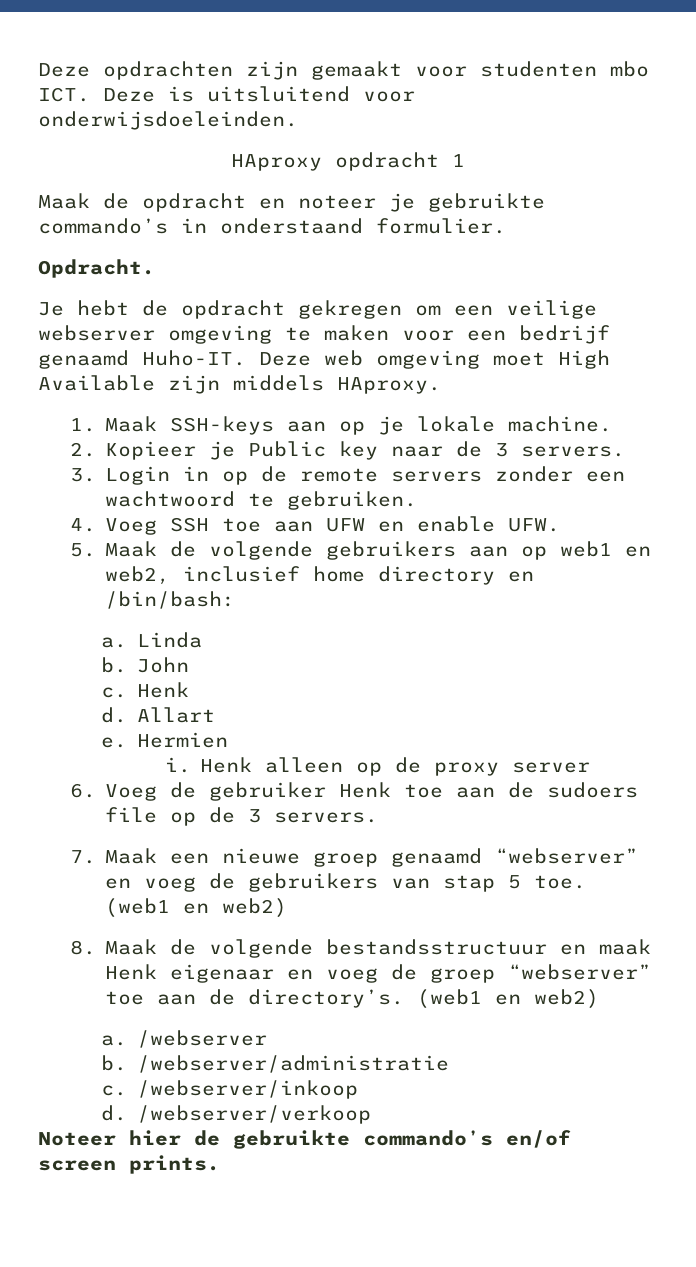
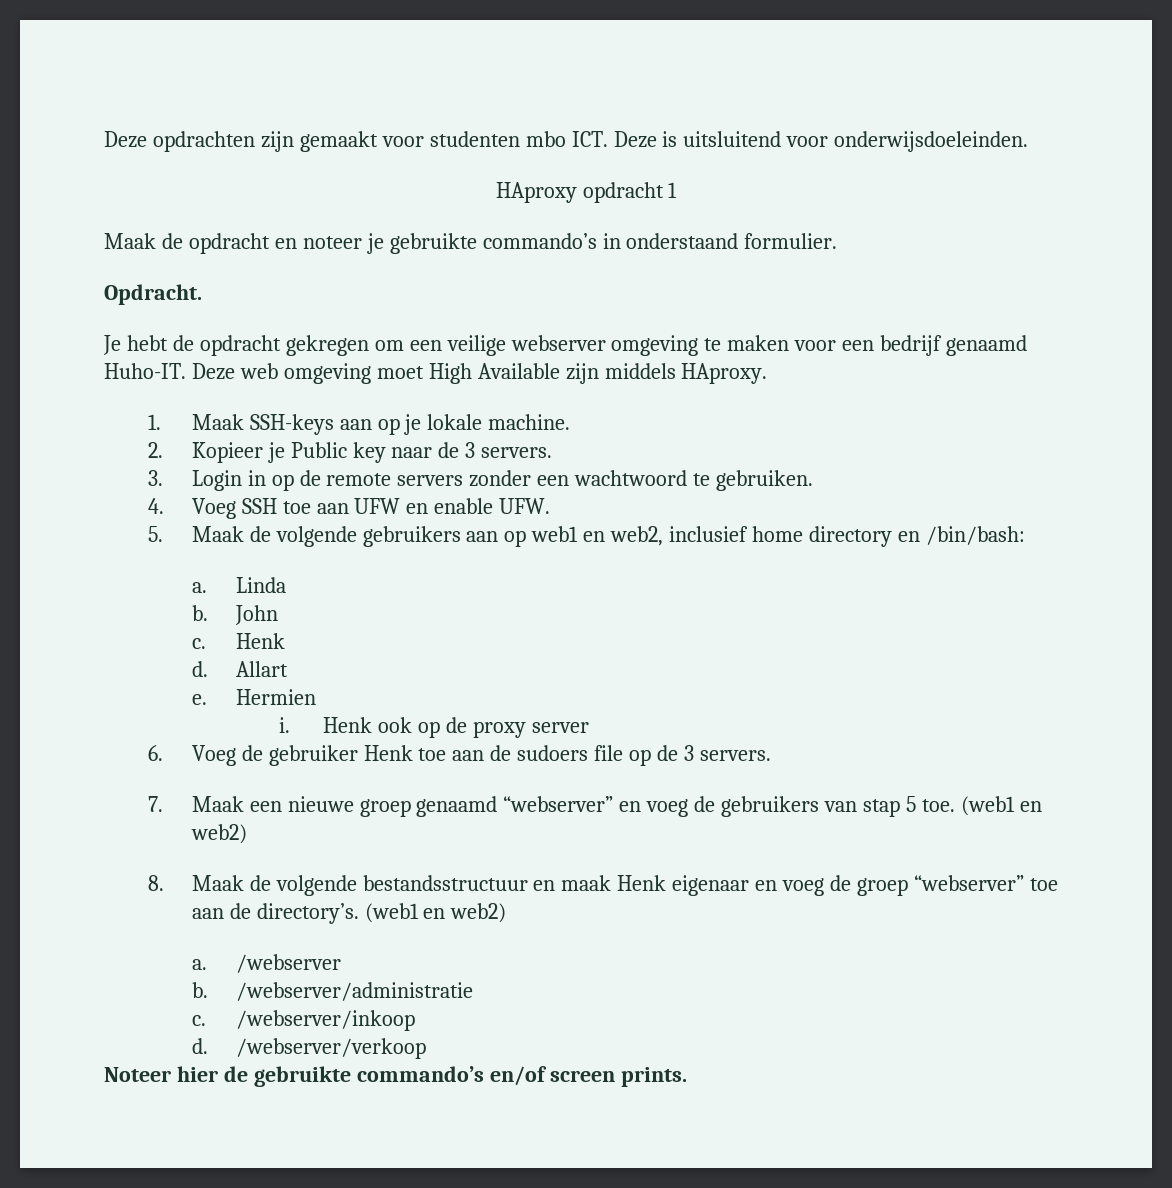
- Henk alleen op de proxy server
+ Henk ook op de proxy server

